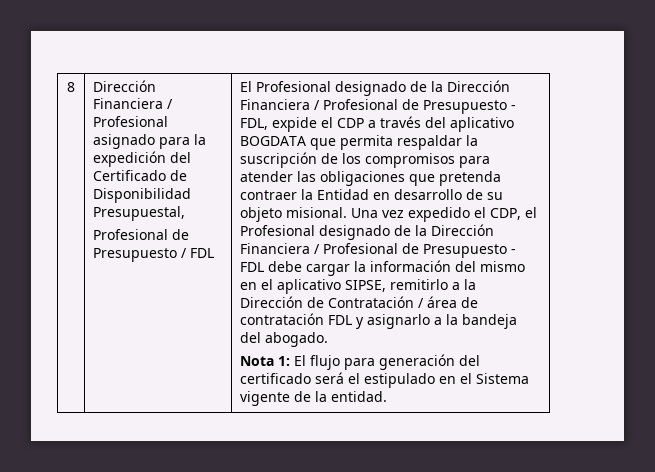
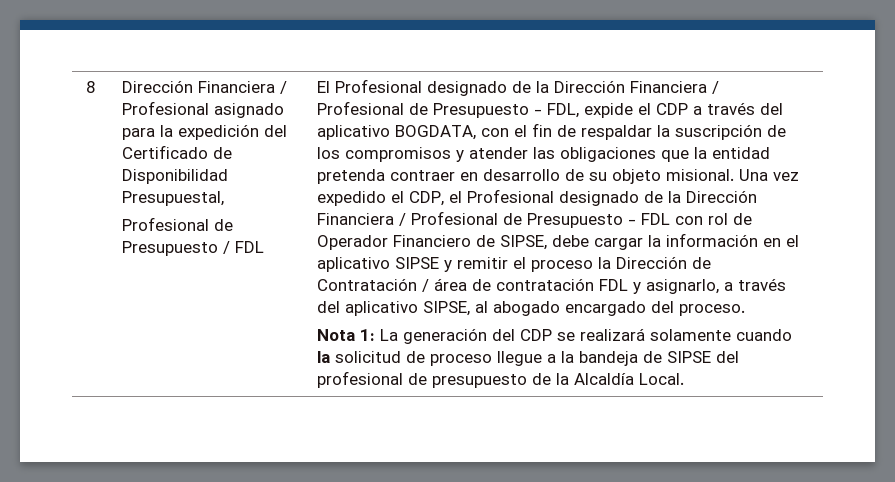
- El Profesional designado de la Dirección Financiera / Profesional de Presupuesto - FDL, expide el CDP a través del aplicativo BOGDATA que permita respaldar la suscripción de los compromisos para atender las obligaciones que pretenda contraer la Entidad en desarrollo de su objeto misional.
+ El Profesional designado de la Dirección Financiera / Profesional de Presupuesto - FDL, expide el CDP a través del aplicativo BOGDATA, con el fin de respaldar la suscripción de los compromisos y atender las obligaciones que la entidad pretenda contraer en desarrollo de su objeto misional.
- Una vez expedido el CDP, el Profesional designado de la Dirección Financiera / Profesional de Presupuesto - FDL debe cargar la información del mismo en el aplicativo SIPSE, remitirlo a la Dirección de Contratación / área de contratación FDL y asignarlo a la bandeja del abogado.
- Nota 1: El flujo para generación del certificado será el estipulado en el Sistema vigente de la entidad.
+ Una vez expedido el CDP, el Profesional designado de la Dirección Financiera / Profesional de Presupuesto - FDL con rol de Operador Financiero de SIPSE, debe cargar la información en el aplicativo SIPSE y remitir el proceso la Dirección de Contratación / área de contratación FDL y asignarlo, a través del aplicativo SIPSE, al abogado encargado del proceso.
+ Nota 1: La generación del CDP se realizará solamente cuando la solicitud de proceso llegue a la bandeja de SIPSE del profesional de presupuesto de la Alcaldía Local.

